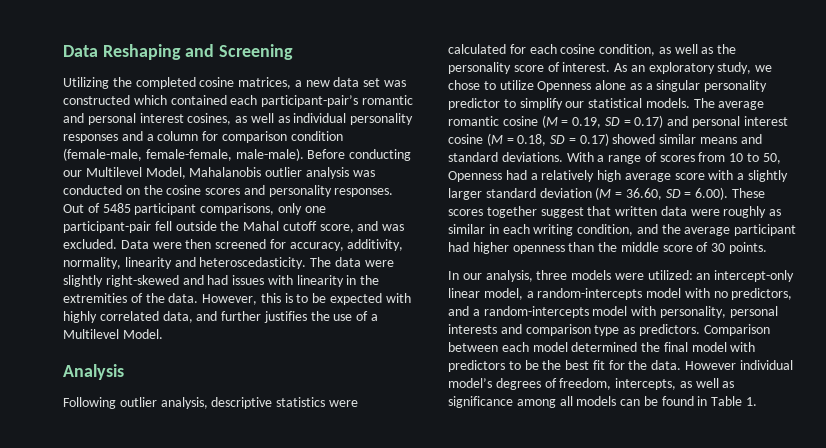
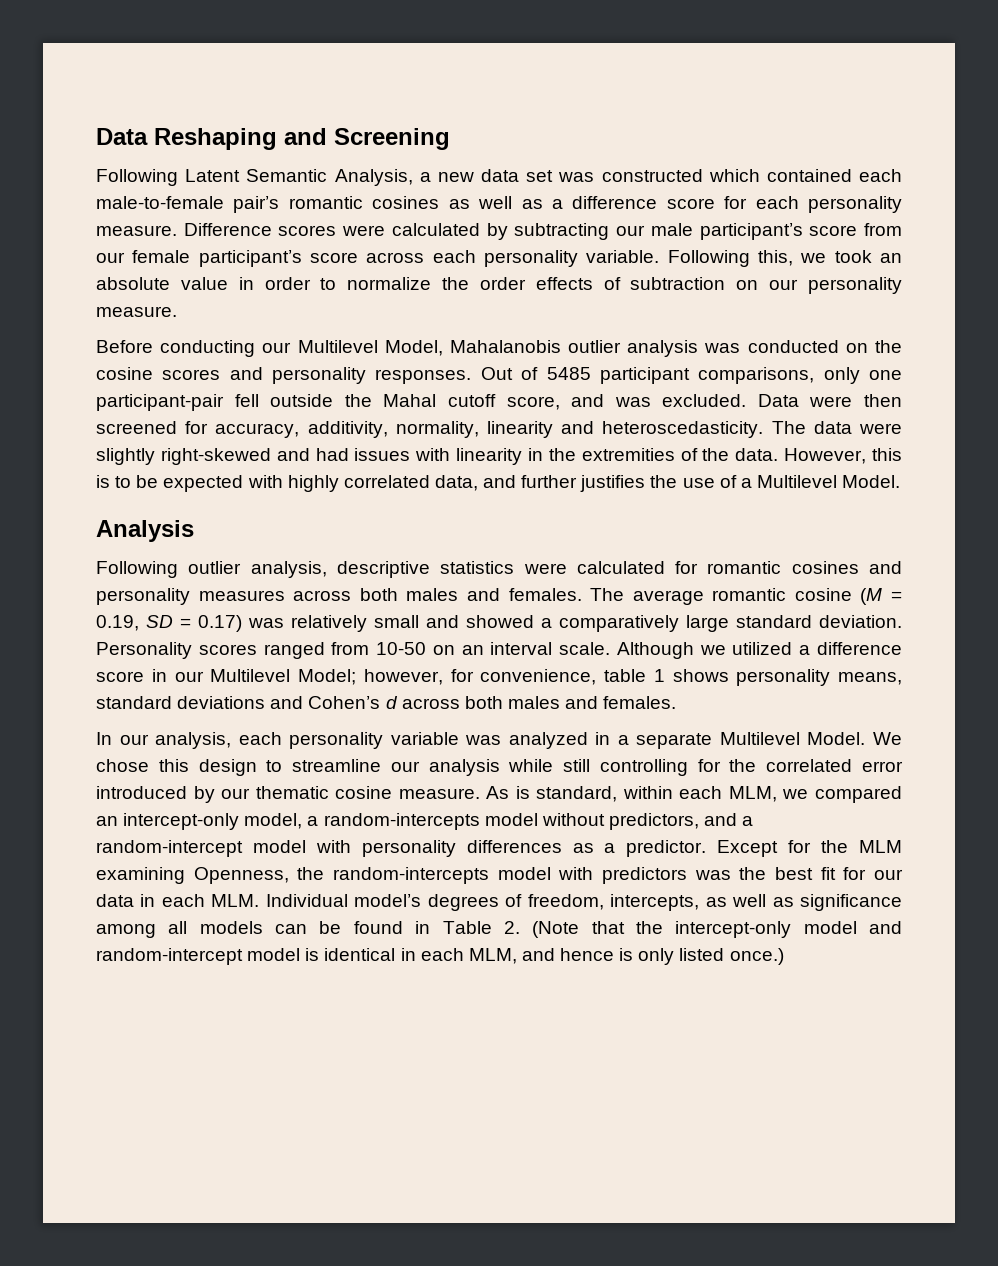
- Utilizing the completed cosine matrices, a new data set was constructed which contained each participant-pair’s romantic and personal interest cosines, as well as individual personality responses and a column for comparison condition (female-male, female-female, male-male). Before conducting our Multilevel Model, Mahalanobis outlier analysis was conducted on the cosine scores and personality responses.
+ Following Latent Semantic Analysis, a new data set was constructed which contained each male-to-female pair’s romantic cosines as well as a difference score for each personality measure. Difference scores were calculated by subtracting our male participant’s score from our female participant’s score across each personality variable. Following this, we took an absolute value in order to normalize the order effects of subtraction on our personality measure.
+ Before conducting our Multilevel Model, Mahalanobis outlier analysis was conducted on the cosine scores and personality responses.
- Following outlier analysis, descriptive statistics were calculated for each cosine condition, as well as the personality score of interest. As an exploratory study, we chose to utilize Openness alone as a singular personality predictor to simplify our statistical models.
+ Following outlier analysis, descriptive statistics were calculated for romantic cosines and personality measures across both males and females.
- The average romantic cosine (M = 0.19, SD = 0.17) and personal interest cosine (M = 0.18, SD = 0.17) showed similar means and standard deviations. With a range of scores from 10 to 50, Openness had a relatively high average score with a slightly larger standard deviation (M = 36.60, SD = 6.00). These scores together suggest that written data were roughly as similar in each writing condition, and the average participant had higher openness than the middle score of 30 points.
- In our analysis, three models were utilized: an intercept-only linear model, a random-intercepts model with no predictors, and a random-intercepts model with personality, personal interests and comparison type as predictors. Comparison between each model determined the final model with predictors to be the best fit for the data. However individual model’s degrees of freedom, intercepts, as well as significance among all models can be found in Table 1.
+ The average romantic cosine (M = 0.19, SD = 0.17) was relatively small and showed a comparatively large standard deviation. Personality scores ranged from 10-50 on an interval scale. Although we utilized a difference score in our Multilevel Model; however, for convenience, table 1 shows personality means, standard deviations and Cohen’s d across both males and females.
+ In our analysis, each personality variable was analyzed in a separate Multilevel Model. We chose this design to streamline our analysis while still controlling for the correlated error introduced by our thematic cosine measure. As is standard, within each MLM, we compared an intercept-only model, a random-intercepts model without predictors, and a random-intercept model with personality differences as a predictor. Except for the MLM examining Openness, the random-intercepts model with predictors was the best fit for our data in each MLM. Individual model’s degrees of freedom, intercepts, as well as significance among all models can be found in Table 2. (Note that the intercept-only model and random-intercept model is identical in each MLM, and hence is only listed once.)

